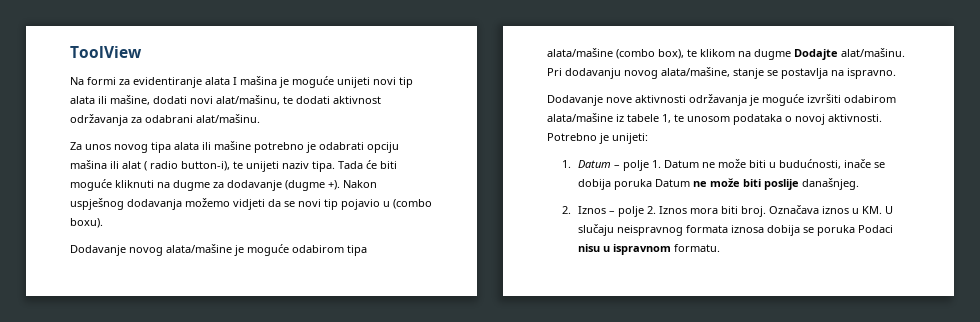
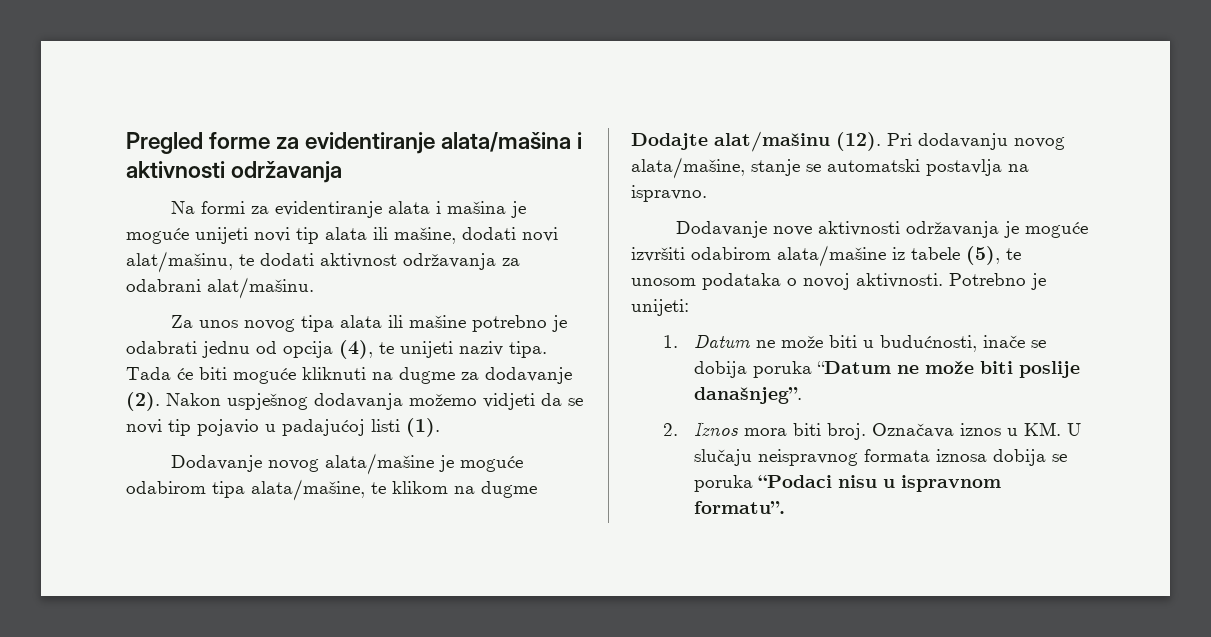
- ToolView
+ Pregled forme za evidentiranje alata/mašina i aktivnosti održavanja
- Na formi za evidentiranje alata I mašina je moguće unijeti novi tip alata ili mašine, dodati novi alat/mašinu, te dodati aktivnost održavanja za odabrani alat/mašinu.
+ Na formi za evidentiranje alata i mašina je moguće unijeti novi tip alata ili mašine, dodati novi alat/mašinu, te dodati aktivnost održavanja za odabrani alat/mašinu.
- Za unos novog tipa alata ili mašine potrebno je odabrati opciju mašina ili alat ( radio button-i), te unijeti naziv tipa.
+ Za unos novog tipa alata ili mašine potrebno je odabrati jednu od opcija (4), te unijeti naziv tipa.
- Tada će biti moguće kliknuti na dugme za dodavanje (dugme +).
+ Tada će biti moguće kliknuti na dugme za dodavanje (2).
- Nakon uspješnog dodavanja možemo vidjeti da se novi tip pojavio u (combo boxu).
+ Nakon uspješnog dodavanja možemo vidjeti da se novi tip pojavio u padajućoj listi (1).
- Dodavanje novog alata/mašine je moguće odabirom tipa alata/mašine (combo box), te klikom na dugme Dodajte alat/mašinu.
+ Dodavanje novog alata/mašine je moguće odabirom tipa alata/mašine, te klikom na dugme Dodajte alat/mašinu (12).
- Pri dodavanju novog alata/mašine, stanje se postavlja na ispravno.
+ Pri dodavanju novog alata/mašine, stanje se automatski postavlja na ispravno.
- Dodavanje nove aktivnosti održavanja je moguće izvršiti odabirom alata/mašine iz tabele 1, te unosom podataka o novoj aktivnosti.
+ Dodavanje nove aktivnosti održavanja je moguće izvršiti odabirom alata/mašine iz tabele (5), te unosom podataka o novoj aktivnosti.
- 1. Datum – polje 1. Datum ne može biti u budućnosti, inače se dobija poruka Datum ne može biti poslije današnjeg.
- 2. Iznos – polje 2. Iznos mora biti broj.
+ 1. Datum ne može biti u budućnosti, inače se dobija poruka “Datum ne može biti poslije današnjeg”.
+ 2. Iznos mora biti broj.
- Označava iznos u KM. U slučaju neispravnog formata iznosa dobija se poruka Podaci nisu u ispravnom formatu.
+ Označava iznos u KM. U slučaju neispravnog formata iznosa dobija se poruka “Podaci nisu u ispravnom formatu”.

